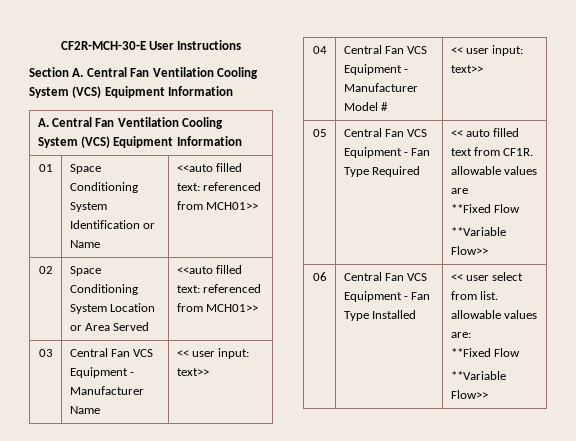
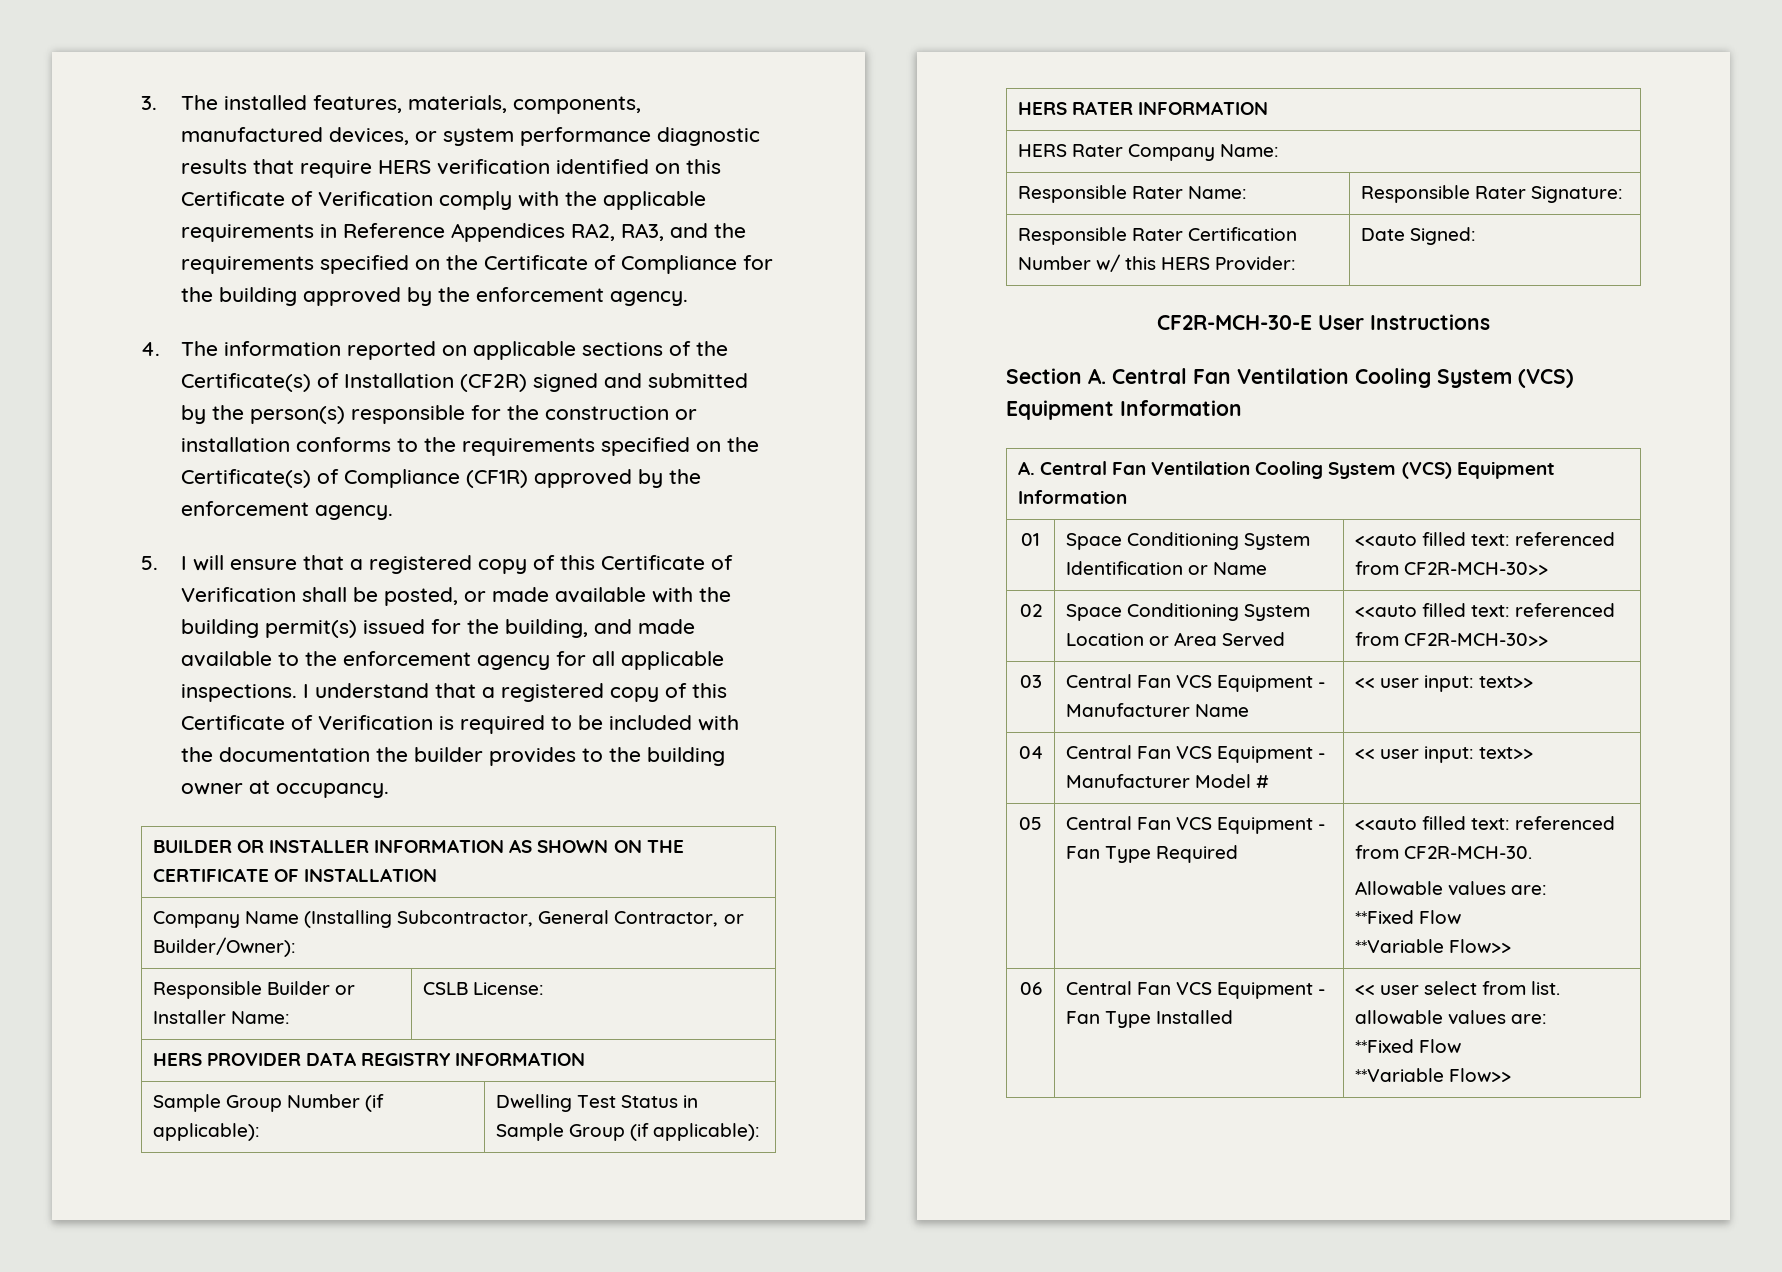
+ 3. The installed features, materials, components, manufactured devices, or system performance diagnostic results that require HERS verification identified on this Certificate of Verification comply with the applicable requirements in Reference Appendices RA2, RA3, and the requirements specified on the Certificate of Compliance for the building approved by the enforcement agency.
+ 4. The information reported on applicable sections of the Certificate(s) of Installation (CF2R) signed and submitted by the person(s) responsible for the construction or installation conforms to the requirements specified on the Certificate(s) of Compliance (CF1R) approved by the enforcement agency.
+ 5. I will ensure that a registered copy of this Certificate of Verification shall be posted, or made available with the building permit(s) issued for the building, and made available to the enforcement agency for all applicable inspections. I understand that a registered copy of this Certificate of Verification is required to be included with the documentation the builder provides to the building owner at occupancy.
+ BUILDER OR INSTALLER INFORMATION AS SHOWN ON THE CERTIFICATE OF INSTALLATION
+ Company Name (Installing Subcontractor, General Contractor, or Builder/Owner):
+ Responsible Builder or Installer Name: | CSLB License:
+ HERS PROVIDER DATA REGISTRY INFORMATION
+ Sample Group Number (if applicable): | Dwelling Test Status in Sample Group (if applicable):
+ HERS RATER INFORMATION
+ HERS Rater Company Name:
+ Responsible Rater Name: | Responsible Rater Signature:
+ Responsible Rater Certification Number w/ this HERS Provider: | Date Signed:
- 01 | Space Conditioning System Identification or Name | <<auto filled text: referenced from MCH01>>
+ 01 | Space Conditioning System Identification or Name | <<auto filled text: referenced from CF2R-MCH-30>>
- 02 | Space Conditioning System Location or Area Served | <<auto filled text: referenced from MCH01>>
+ 02 | Space Conditioning System Location or Area Served | <<auto filled text: referenced from CF2R-MCH-30>>
- 05 | Central Fan VCS Equipment - Fan Type Required | << auto filled text from CF1R. allowable values are
+ 05 | Central Fan VCS Equipment - Fan Type Required | <<auto filled text: referenced from CF2R-MCH-30.
+ Allowable values are:

